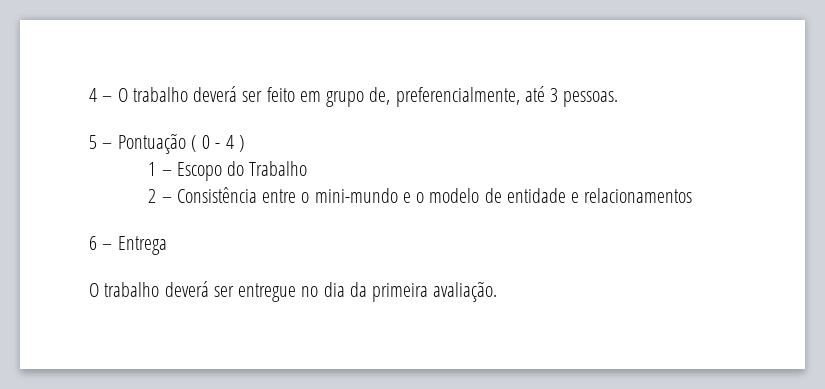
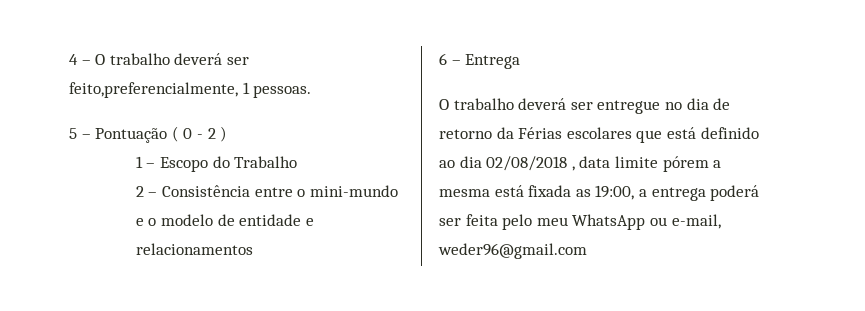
- 4 – O trabalho deverá ser feito em grupo de, preferencialmente, até 3 pessoas.
+ 4 – O trabalho deverá ser feito,preferencialmente, 1 pessoas.
- 5 – Pontuação ( 0 - 4 )
+ 5 – Pontuação ( 0 - 2 )
- O trabalho deverá ser entregue no dia da primeira avaliação.
+ O trabalho deverá ser entregue no dia de retorno da Férias escolares que está definido ao dia 02/08/2018 , data limite pórem a mesma está fixada as 19:00, a entrega poderá ser feita pelo meu WhatsApp ou e-mail, weder96@gmail.com

